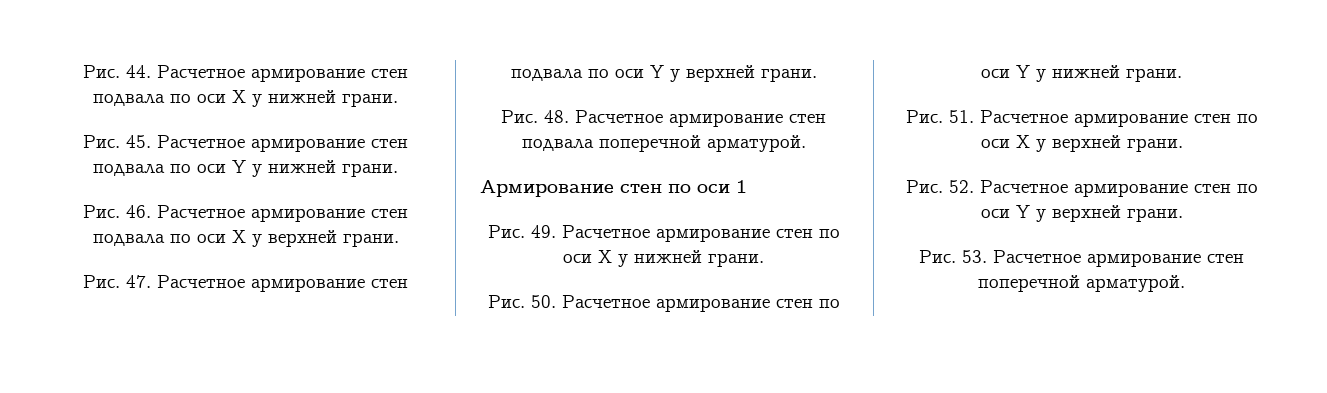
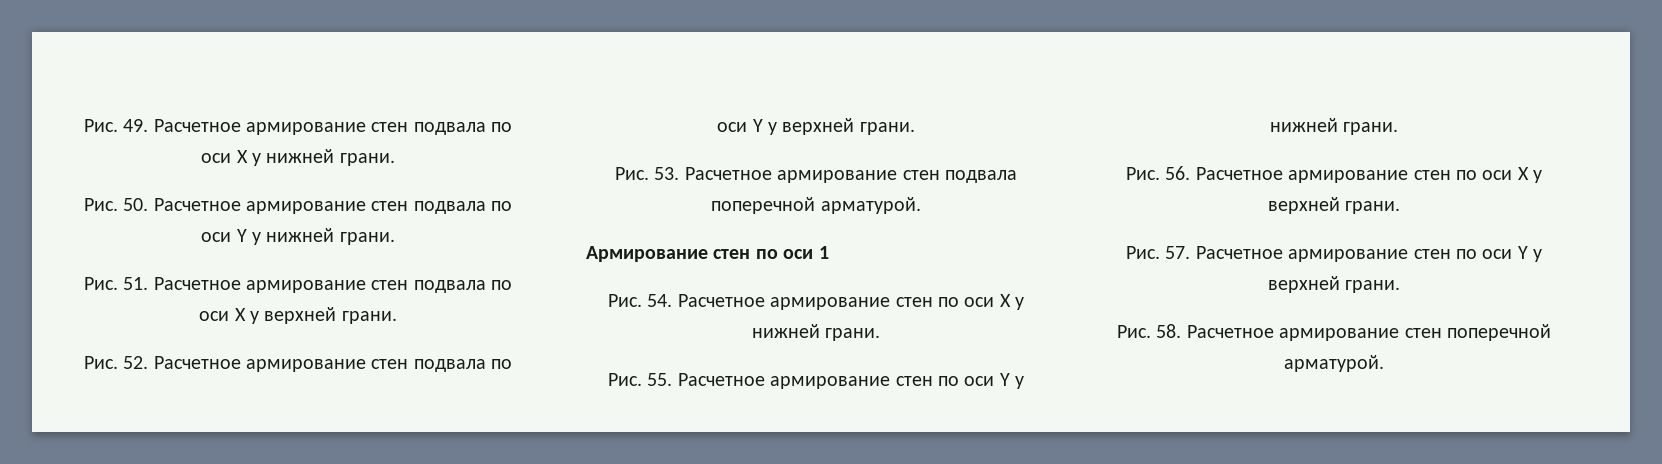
- Рис. 44. Расчетное армирование стен подвала по оси Х у нижней грани.
+ Рис. 49. Расчетное армирование стен подвала по оси Х у нижней грани.
- Рис. 45. Расчетное армирование стен подвала по оси Y у нижней грани.
+ Рис. 50. Расчетное армирование стен подвала по оси Y у нижней грани.
- Рис. 46. Расчетное армирование стен подвала по оси X у верхней грани.
+ Рис. 51. Расчетное армирование стен подвала по оси X у верхней грани.
- Рис. 47. Расчетное армирование стен подвала по оси Y у верхней грани.
+ Рис. 52. Расчетное армирование стен подвала по оси Y у верхней грани.
- Рис. 48. Расчетное армирование стен подвала поперечной арматурой.
+ Рис. 53. Расчетное армирование стен подвала поперечной арматурой.
- Рис. 49. Расчетное армирование стен по оси Х у нижней грани.
+ Рис. 54. Расчетное армирование стен по оси Х у нижней грани.
- Рис. 50. Расчетное армирование стен по оси Y у нижней грани.
+ Рис. 55. Расчетное армирование стен по оси Y у нижней грани.
- Рис. 51. Расчетное армирование стен по оси Х у верхней грани.
+ Рис. 56. Расчетное армирование стен по оси Х у верхней грани.
- Рис. 52. Расчетное армирование стен по оси Y у верхней грани.
+ Рис. 57. Расчетное армирование стен по оси Y у верхней грани.
- Рис. 53. Расчетное армирование стен поперечной арматурой.
+ Рис. 58. Расчетное армирование стен поперечной арматурой.

